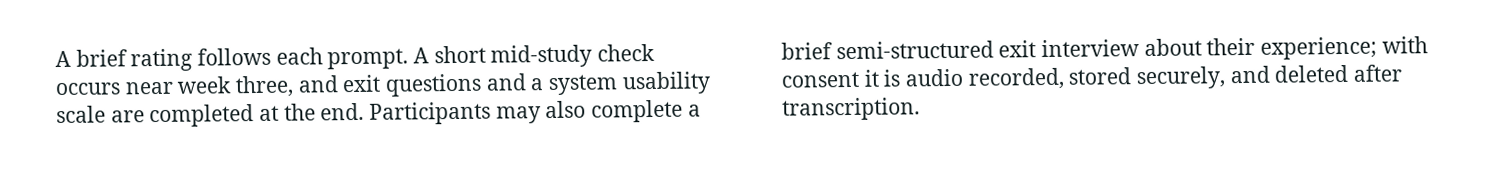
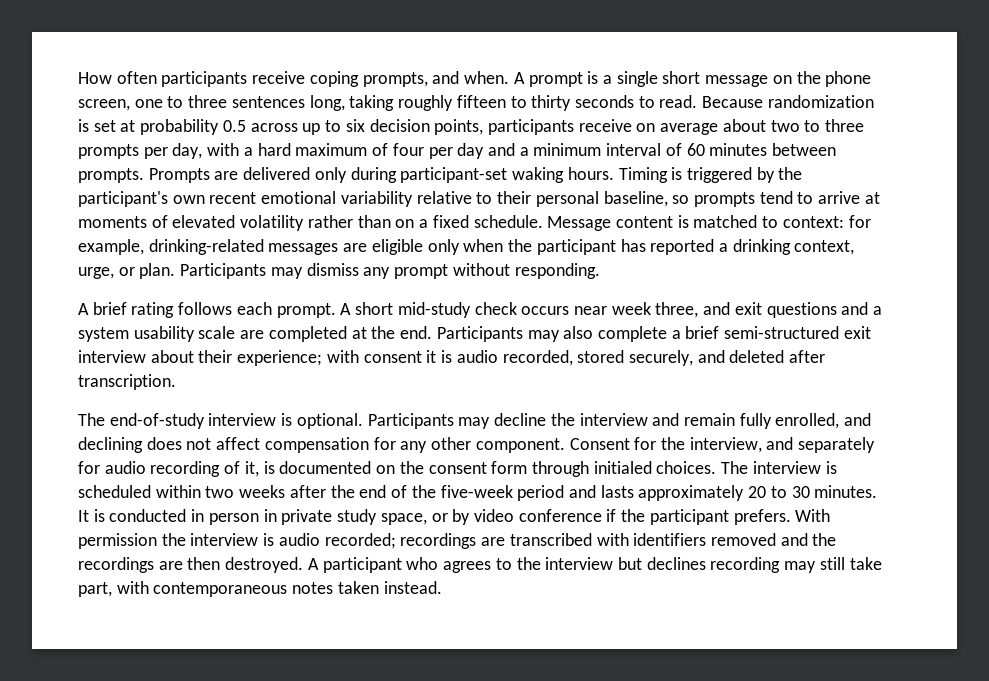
+ How often participants receive coping prompts, and when. A prompt is a single short message on the phone screen, one to three sentences long, taking roughly fifteen to thirty seconds to read. Because randomization is set at probability 0.5 across up to six decision points, participants receive on average about two to three prompts per day, with a hard maximum of four per day and a minimum interval of 60 minutes between prompts. Prompts are delivered only during participant-set waking hours. Timing is triggered by the participant's own recent emotional variability relative to their personal baseline, so prompts tend to arrive at moments of elevated volatility rather than on a fixed schedule. Message content is matched to context: for example, drinking-related messages are eligible only when the participant has reported a drinking context, urge, or plan. Participants may dismiss any prompt without responding.
+ The end-of-study interview is optional. Participants may decline the interview and remain fully enrolled, and declining does not affect compensation for any other component. Consent for the interview, and separately for audio recording of it, is documented on the consent form through initialed choices. The interview is scheduled within two weeks after the end of the five-week period and lasts approximately 20 to 30 minutes. It is conducted in person in private study space, or by video conference if the participant prefers. With permission the interview is audio recorded; recordings are transcribed with identifiers removed and the recordings are then destroyed. A participant who agrees to the interview but declines recording may still take part, with contemporaneous notes taken instead.

